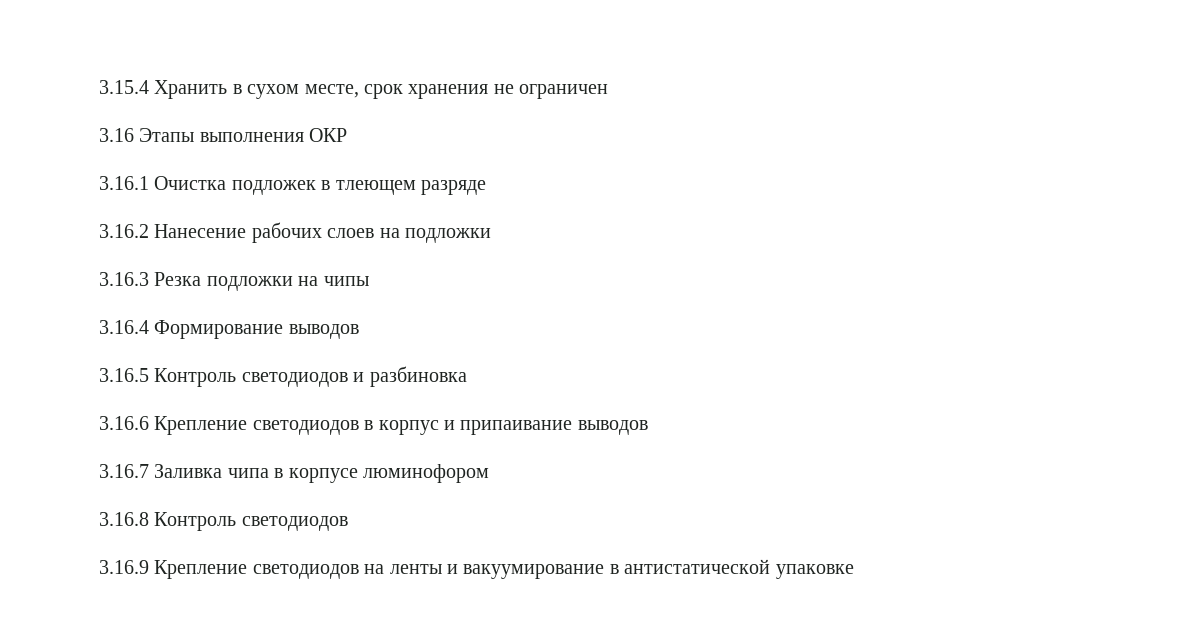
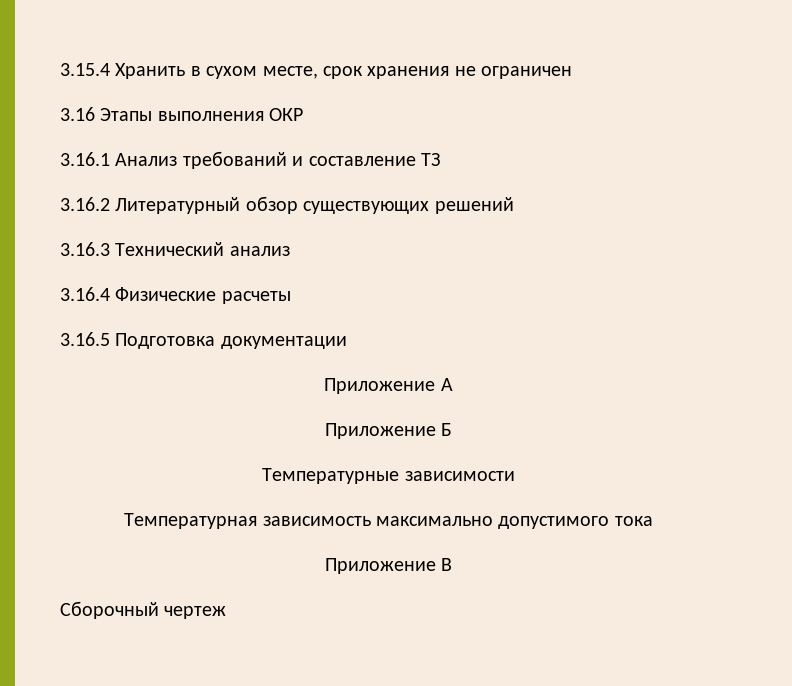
- 3.16.1 Очистка подложек в тлеющем разряде
- 3.16.2 Нанесение рабочих слоев на подложки
- 3.16.3 Резка подложки на чипы
+ 3.16.1 Анализ требований и составление ТЗ
+ 3.16.2 Литературный обзор существующих решений
+ 3.16.3 Технический анализ
- 3.16.4 Формирование выводов
+ 3.16.4 Физические расчеты
- 3.16.5 Контроль светодиодов и разбиновка
- 3.16.6 Крепление светодиодов в корпус и припаивание выводов
- 3.16.7 Заливка чипа в корпусе люминофором
- 3.16.8 Контроль светодиодов
- 3.16.9 Крепление светодиодов на ленты и вакуумирование в антистатической упаковке
+ 3.16.5 Подготовка документации
+ Приложение А
+ Приложение Б
+ Температурные зависимости
+ Температурная зависимость максимально допустимого тока
+ Приложение В
+ Сборочный чертеж

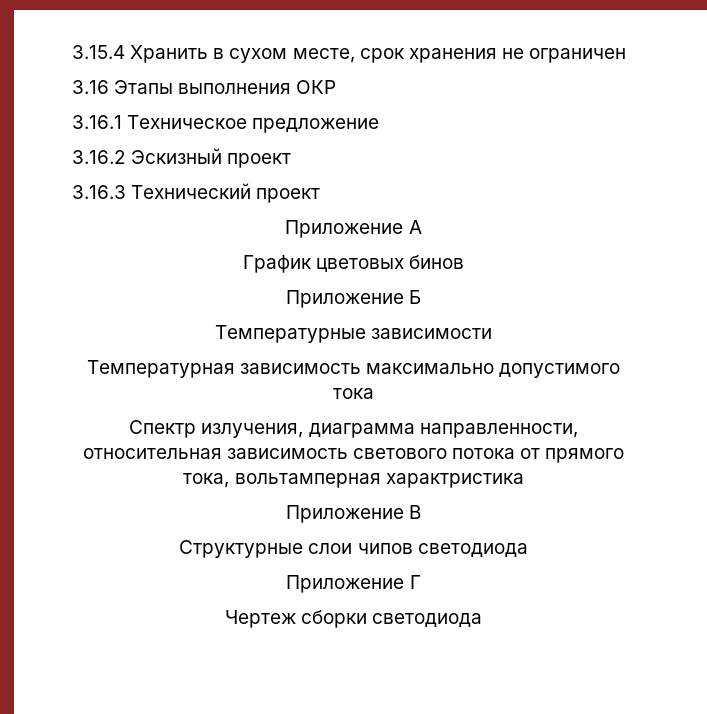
- 3.16.1 Анализ требований и составление ТЗ
- 3.16.2 Литературный обзор существующих решений
- 3.16.3 Технический анализ
- 3.16.4 Физические расчеты
- 3.16.5 Подготовка документации
+ 3.16.1 Техническое предложение
+ 3.16.2 Эскизный проект
+ 3.16.3 Технический проект
+ График цветовых бинов
+ Спектр излучения, диаграмма направленности, относительная зависимость светового потока от прямого тока, вольтамперная характристика
  Приложение В
- Сборочный чертеж
+ Структурные слои чипов светодиода
+ Приложение Г
+ Чертеж сборки светодиода

